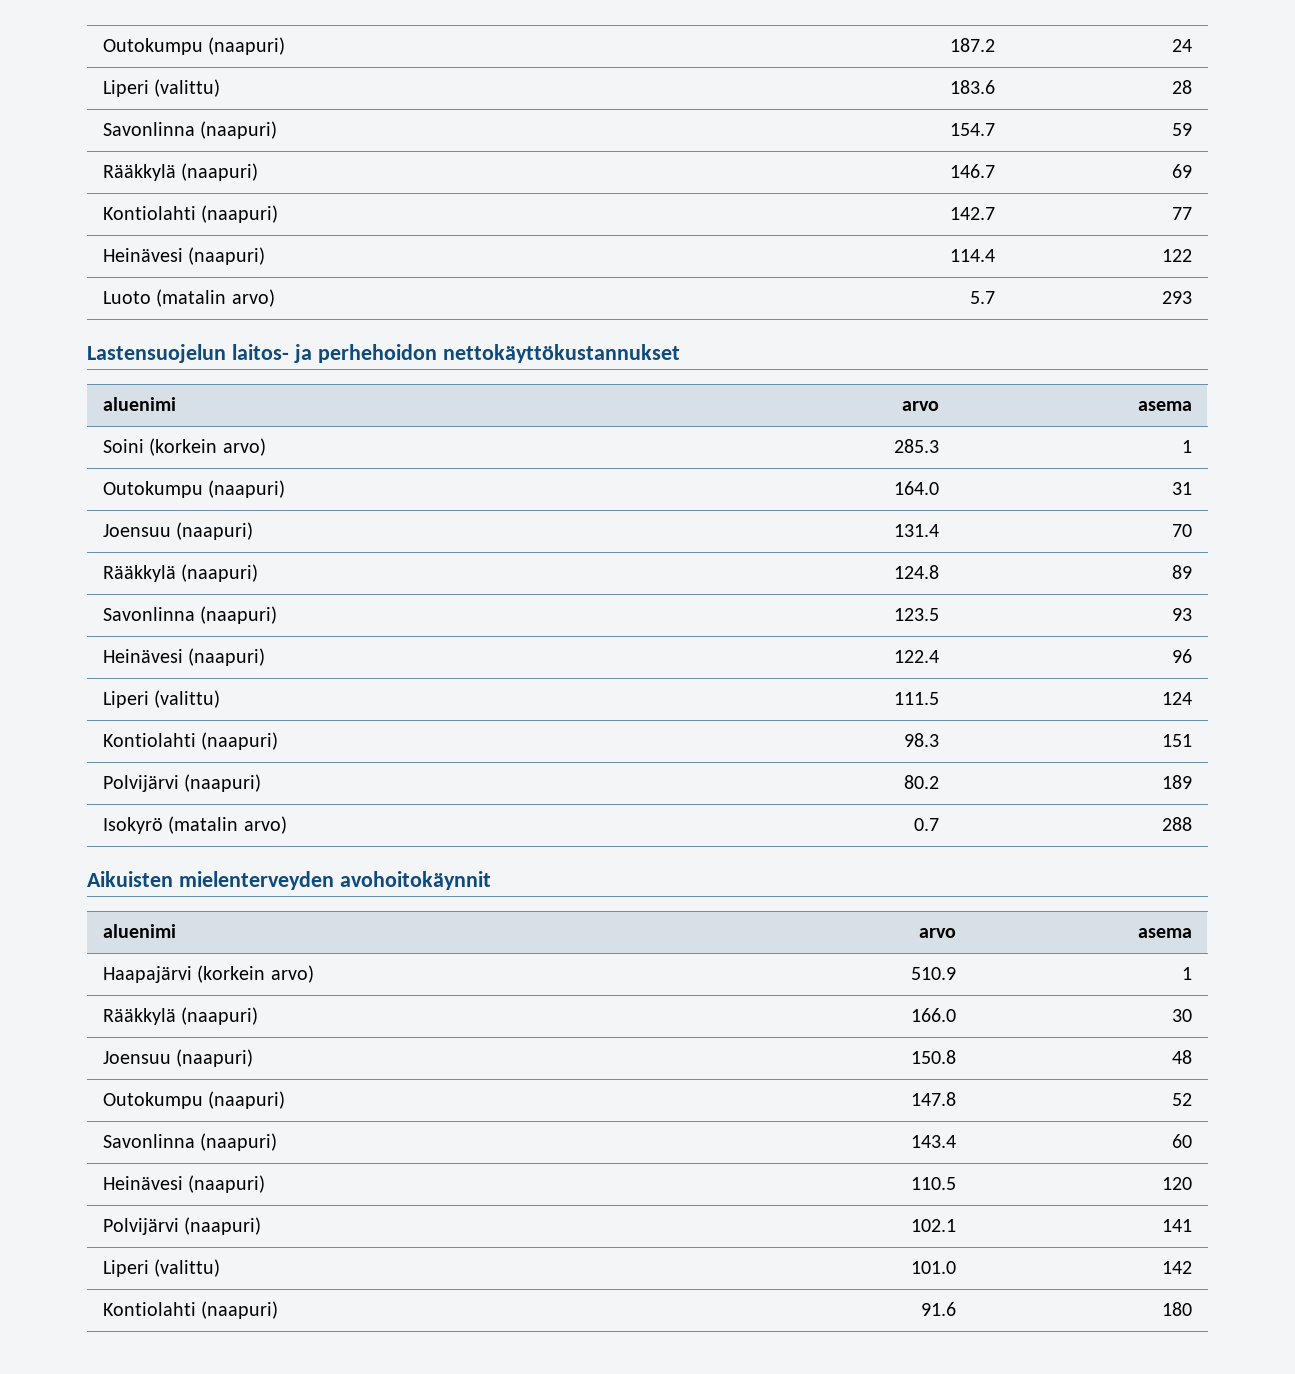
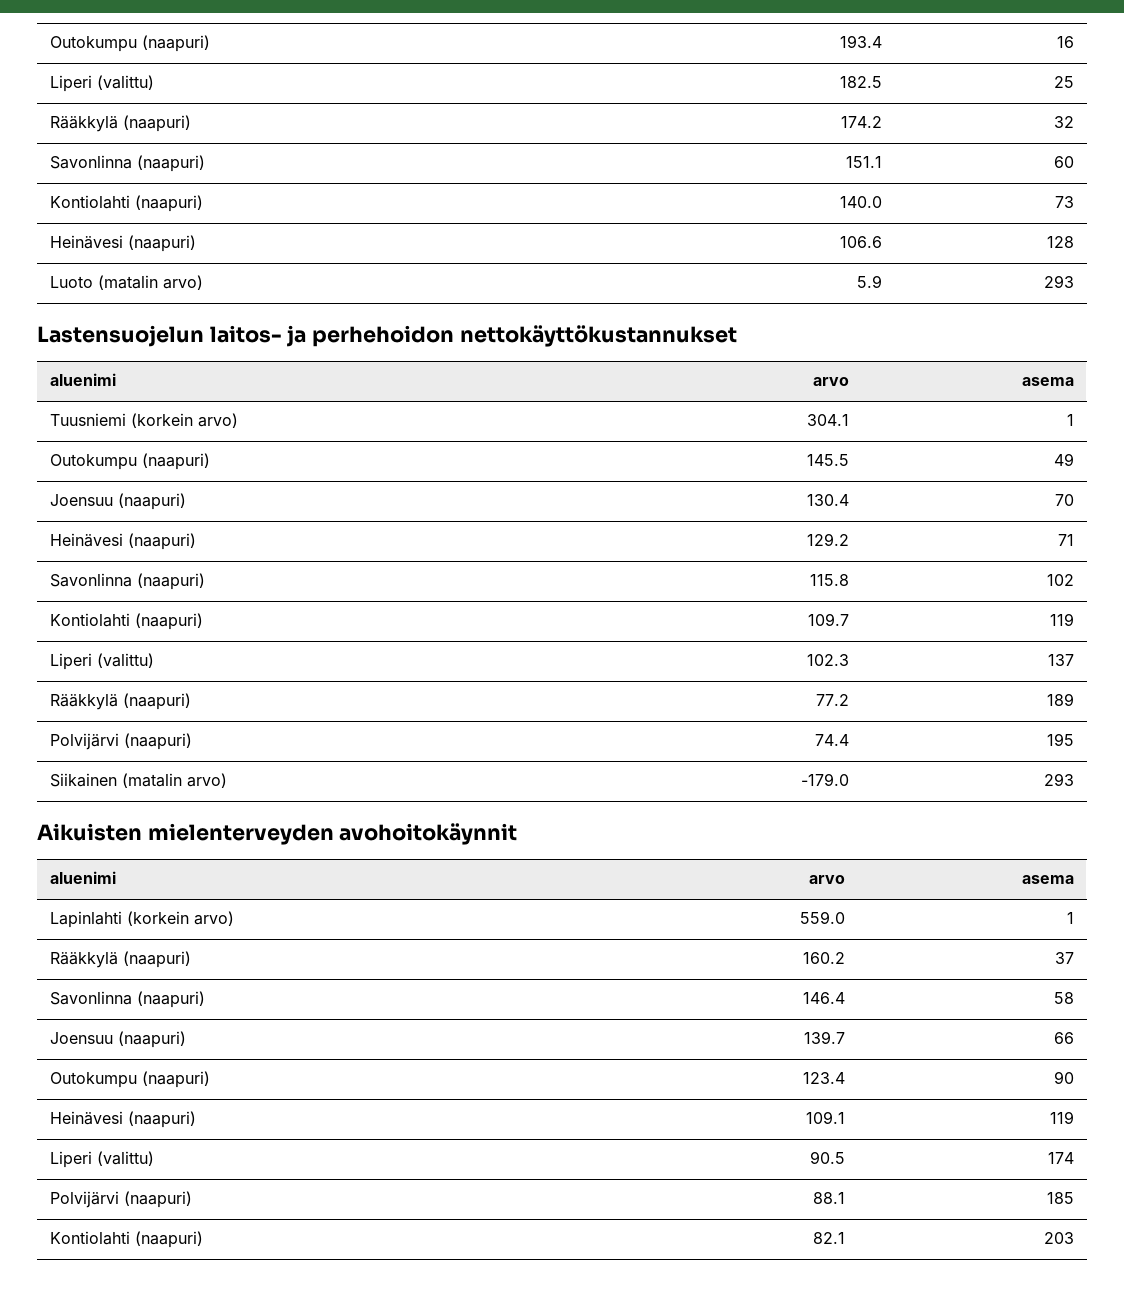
- Outokumpu (naapuri) | 187.2 | 24
- Liperi (valittu) | 183.6 | 28
- Savonlinna (naapuri) | 154.7 | 59
- Rääkkylä (naapuri) | 146.7 | 69
- Kontiolahti (naapuri) | 142.7 | 77
- Heinävesi (naapuri) | 114.4 | 122
+ Outokumpu (naapuri) | 193.4 | 16
+ Liperi (valittu) | 182.5 | 25
+ Rääkkylä (naapuri) | 174.2 | 32
+ Savonlinna (naapuri) | 151.1 | 60
+ Kontiolahti (naapuri) | 140.0 | 73
+ Heinävesi (naapuri) | 106.6 | 128
- Luoto (matalin arvo) | 5.7 | 293
+ Luoto (matalin arvo) | 5.9 | 293
- Soini (korkein arvo) | 285.3 | 1
+ Tuusniemi (korkein arvo) | 304.1 | 1
- Outokumpu (naapuri) | 164.0 | 31
- Joensuu (naapuri) | 131.4 | 70
+ Outokumpu (naapuri) | 145.5 | 49
+ Joensuu (naapuri) | 130.4 | 70
- Rääkkylä (naapuri) | 124.8 | 89
- Savonlinna (naapuri) | 123.5 | 93
- Heinävesi (naapuri) | 122.4 | 96
- Liperi (valittu) | 111.5 | 124
- Kontiolahti (naapuri) | 98.3 | 151
- Polvijärvi (naapuri) | 80.2 | 189
- Isokyrö (matalin arvo) | 0.7 | 288
+ Heinävesi (naapuri) | 129.2 | 71
+ Savonlinna (naapuri) | 115.8 | 102
+ Kontiolahti (naapuri) | 109.7 | 119
+ Liperi (valittu) | 102.3 | 137
+ Rääkkylä (naapuri) | 77.2 | 189
+ Polvijärvi (naapuri) | 74.4 | 195
+ Siikainen (matalin arvo) | -179.0 | 293
- Haapajärvi (korkein arvo) | 510.9 | 1
+ Lapinlahti (korkein arvo) | 559.0 | 1
- Rääkkylä (naapuri) | 166.0 | 30
- Joensuu (naapuri) | 150.8 | 48
- Outokumpu (naapuri) | 147.8 | 52
- Savonlinna (naapuri) | 143.4 | 60
- Heinävesi (naapuri) | 110.5 | 120
- Polvijärvi (naapuri) | 102.1 | 141
- Liperi (valittu) | 101.0 | 142
- Kontiolahti (naapuri) | 91.6 | 180
+ Rääkkylä (naapuri) | 160.2 | 37
+ Savonlinna (naapuri) | 146.4 | 58
+ Joensuu (naapuri) | 139.7 | 66
+ Outokumpu (naapuri) | 123.4 | 90
+ Heinävesi (naapuri) | 109.1 | 119
+ Liperi (valittu) | 90.5 | 174
+ Polvijärvi (naapuri) | 88.1 | 185
+ Kontiolahti (naapuri) | 82.1 | 203

